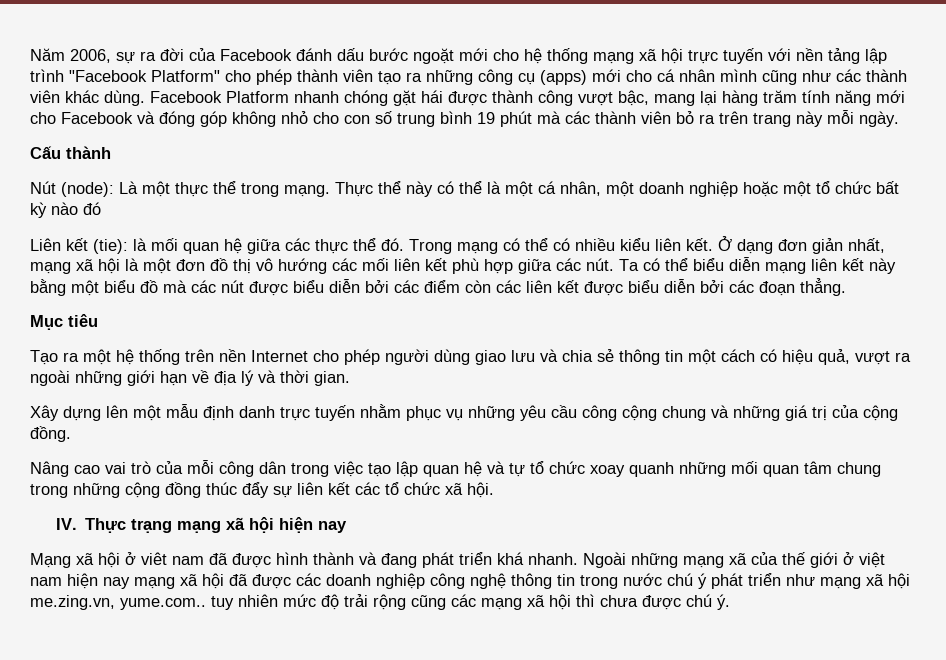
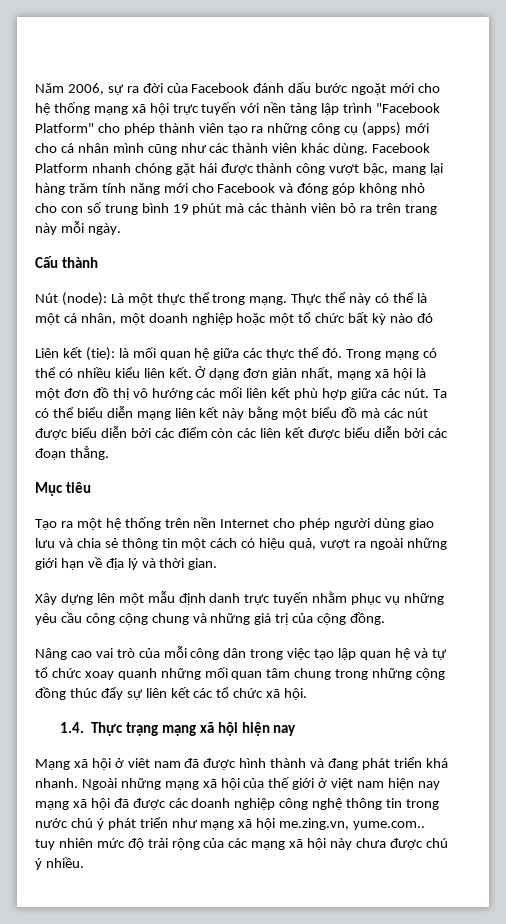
- IV. Thực trạng mạng xã hội hiện nay
+ 1.4. Thực trạng mạng xã hội hiện nay
- Ngoài những mạng xã của thế giới ở việt nam hiện nay mạng xã hội đã được các doanh nghiệp công nghệ thông tin trong nước chú ý phát triển như mạng xã hội me.zing.vn, yume.com.. tuy nhiên mức độ trải rộng cũng các mạng xã hội thì chưa được chú ý.
+ Ngoài những mạng xã hội của thế giới ở việt nam hiện nay mạng xã hội đã được các doanh nghiệp công nghệ thông tin trong nước chú ý phát triển như mạng xã hội me.zing.vn, yume.com.. tuy nhiên mức độ trải rộng của các mạng xã hội này chưa được chú ý nhiều.

